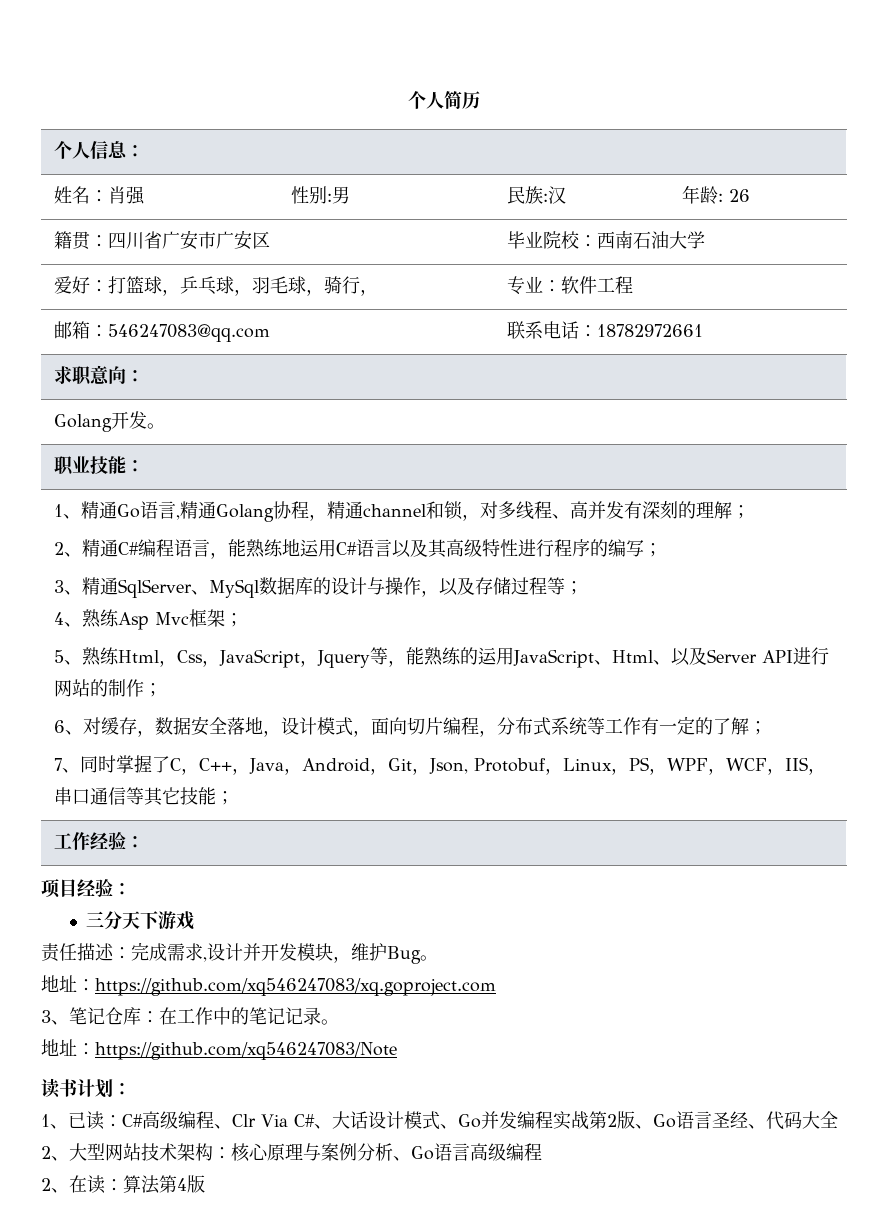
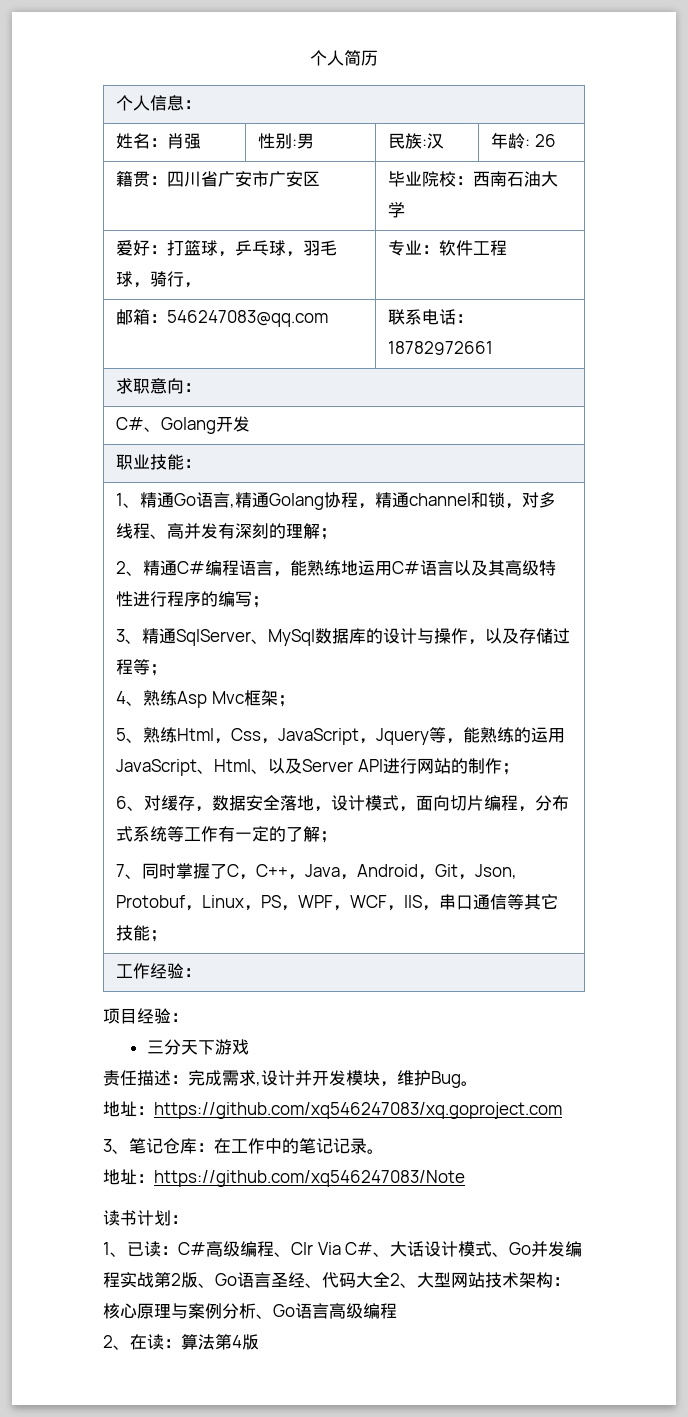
- Golang开发。
+ C#、Golang开发

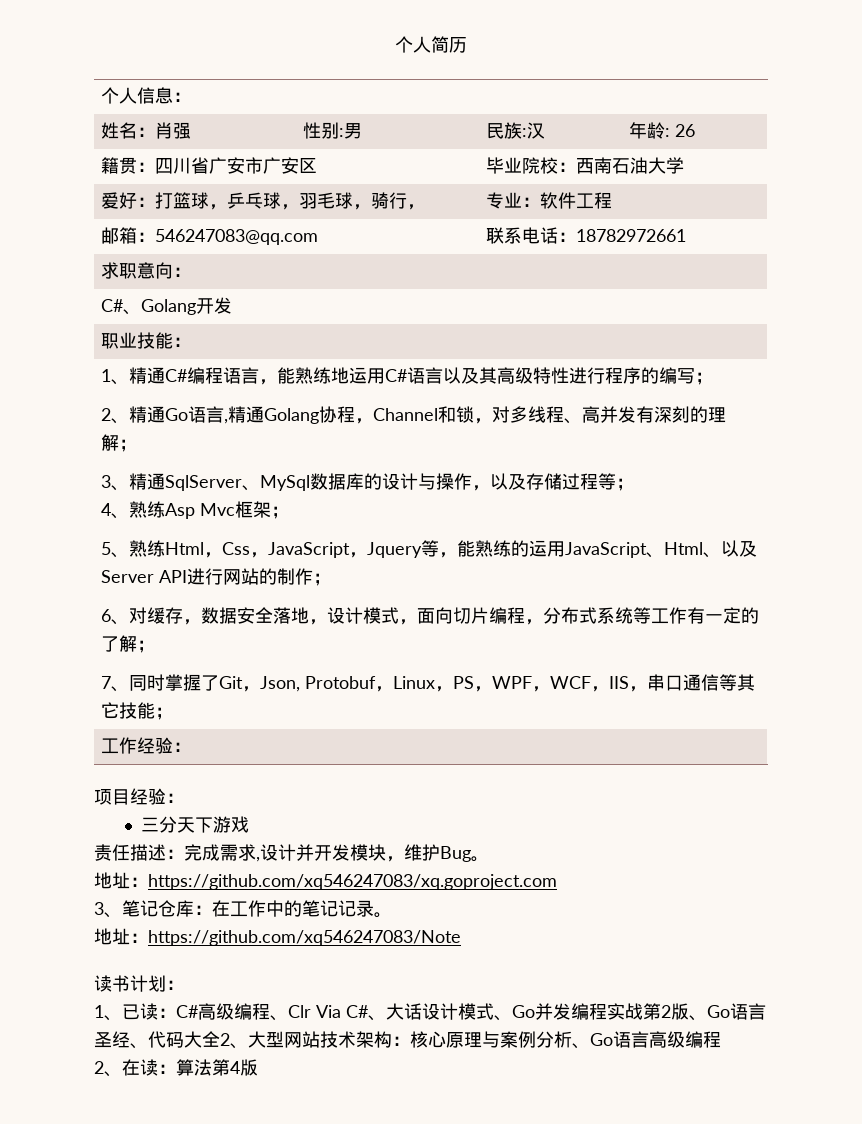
- 1、精通Go语言,精通Golang协程，精通channel和锁，对多线程、高并发有深刻的理解；
- 2、精通C#编程语言，能熟练地运用C#语言以及其高级特性进行程序的编写；
+ 1、精通C#编程语言，能熟练地运用C#语言以及其高级特性进行程序的编写；
+ 2、精通Go语言,精通Golang协程，Channel和锁，对多线程、高并发有深刻的理解；
- 7、同时掌握了C，C++，Java，Android，Git，Json, Protobuf，Linux，PS，WPF，WCF，IIS，串口通信等其它技能；
+ 7、同时掌握了Git，Json, Protobuf，Linux，PS，WPF，WCF，IIS，串口通信等其它技能；

